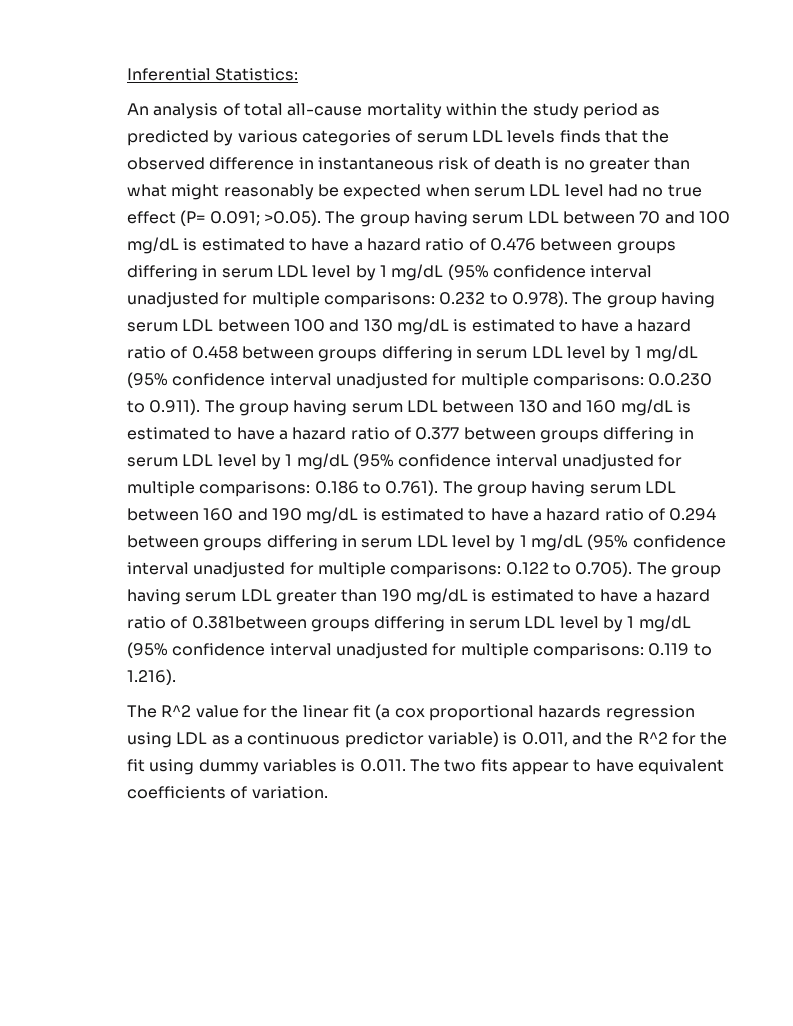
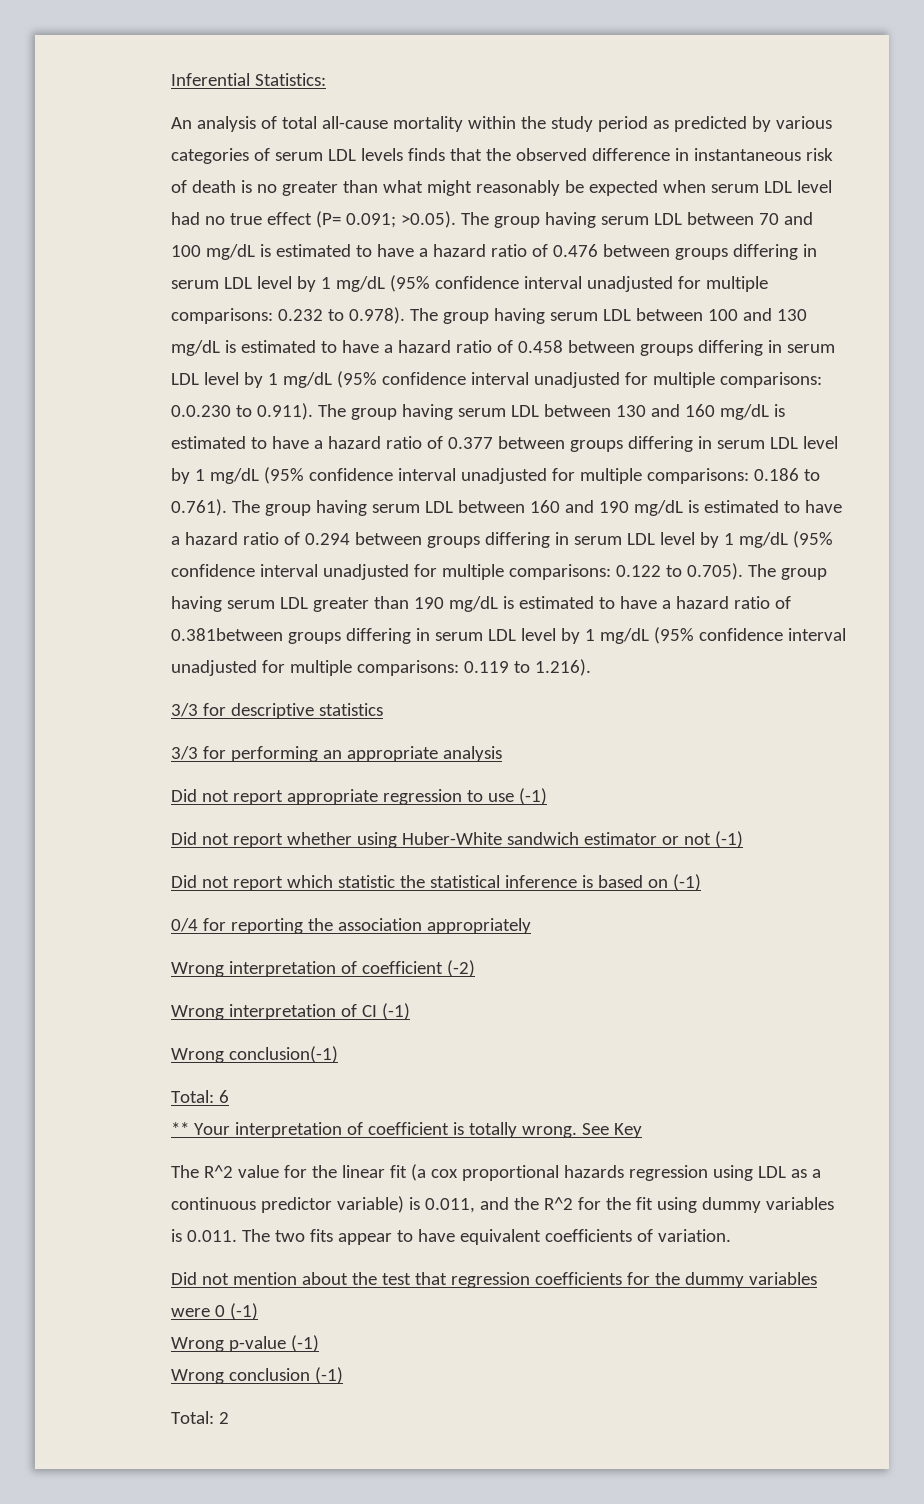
+ 3/3 for descriptive statistics
+ 3/3 for performing an appropriate analysis
+ Did not report appropriate regression to use (-1)
+ Did not report whether using Huber-White sandwich estimator or not (-1)
+ Did not report which statistic the statistical inference is based on (-1)
+ 0/4 for reporting the association appropriately
+ Wrong interpretation of coefficient (-2)
+ Wrong interpretation of CI (-1)
+ Wrong conclusion(-1)
+ Total: 6
+ ** Your interpretation of coefficient is totally wrong. See Key
+ Did not mention about the test that regression coefficients for the dummy variables were 0 (-1)
+ Wrong p-value (-1)
+ Wrong conclusion (-1)
+ Total: 2

